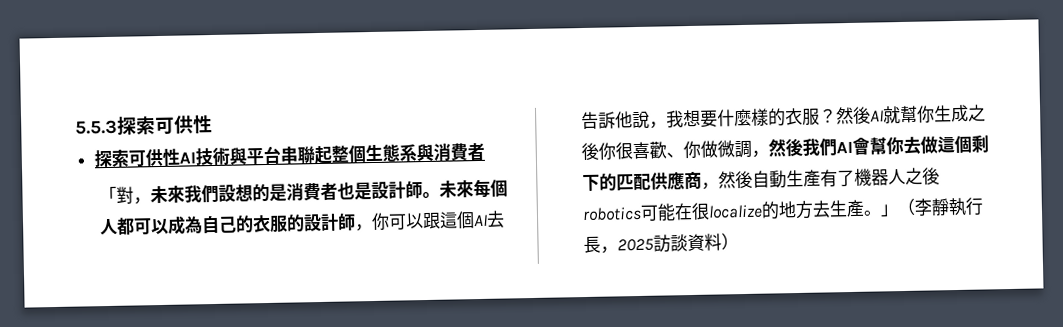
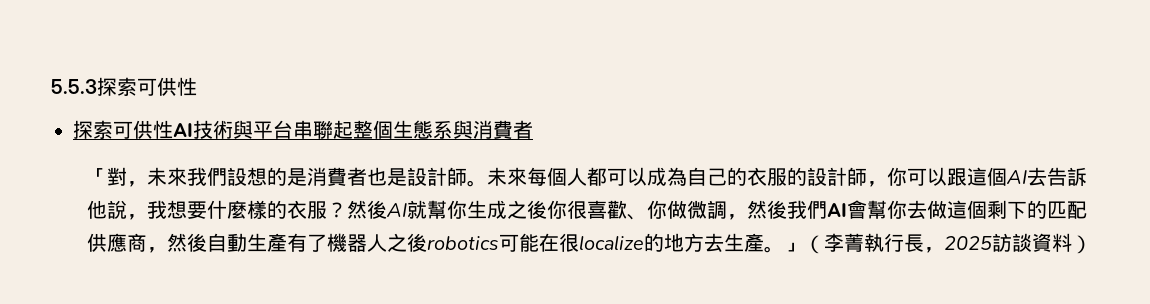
- 然後AI就幫你生成之後你很喜歡、你做微調，然後我們AI會幫你去做這個剩下的匹配供應商，然後自動生產有了機器人之後robotics可能在很localize的地方去生產。」（李靜執行長，2025訪談資料）
+ 然後AI就幫你生成之後你很喜歡、你做微調，然後我們AI會幫你去做這個剩下的匹配供應商，然後自動生產有了機器人之後robotics可能在很localize的地方去生產。」（李菁執行長，2025訪談資料）

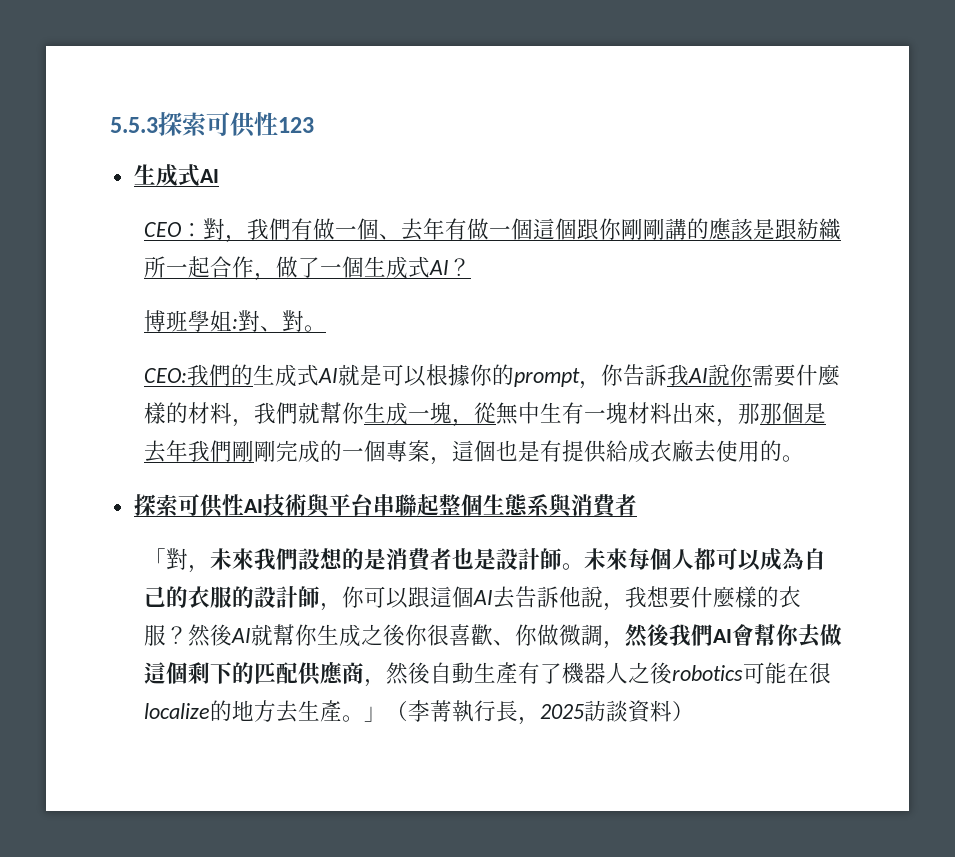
- 5.5.3探索可供性
+ 5.5.3探索可供性123
+ 生成式AI
+ CEO：對，我們有做一個、去年有做一個這個跟你剛剛講的應該是跟紡織所一起合作，做了一個生成式AI？
+ 博班學姐:對、對。
+ CEO:我們的生成式AI就是可以根據你的prompt，你告訴我AI說你需要什麼樣的材料，我們就幫你生成一塊，從無中生有一塊材料出來，那那個是去年我們剛剛完成的一個專案，這個也是有提供給成衣廠去使用的。

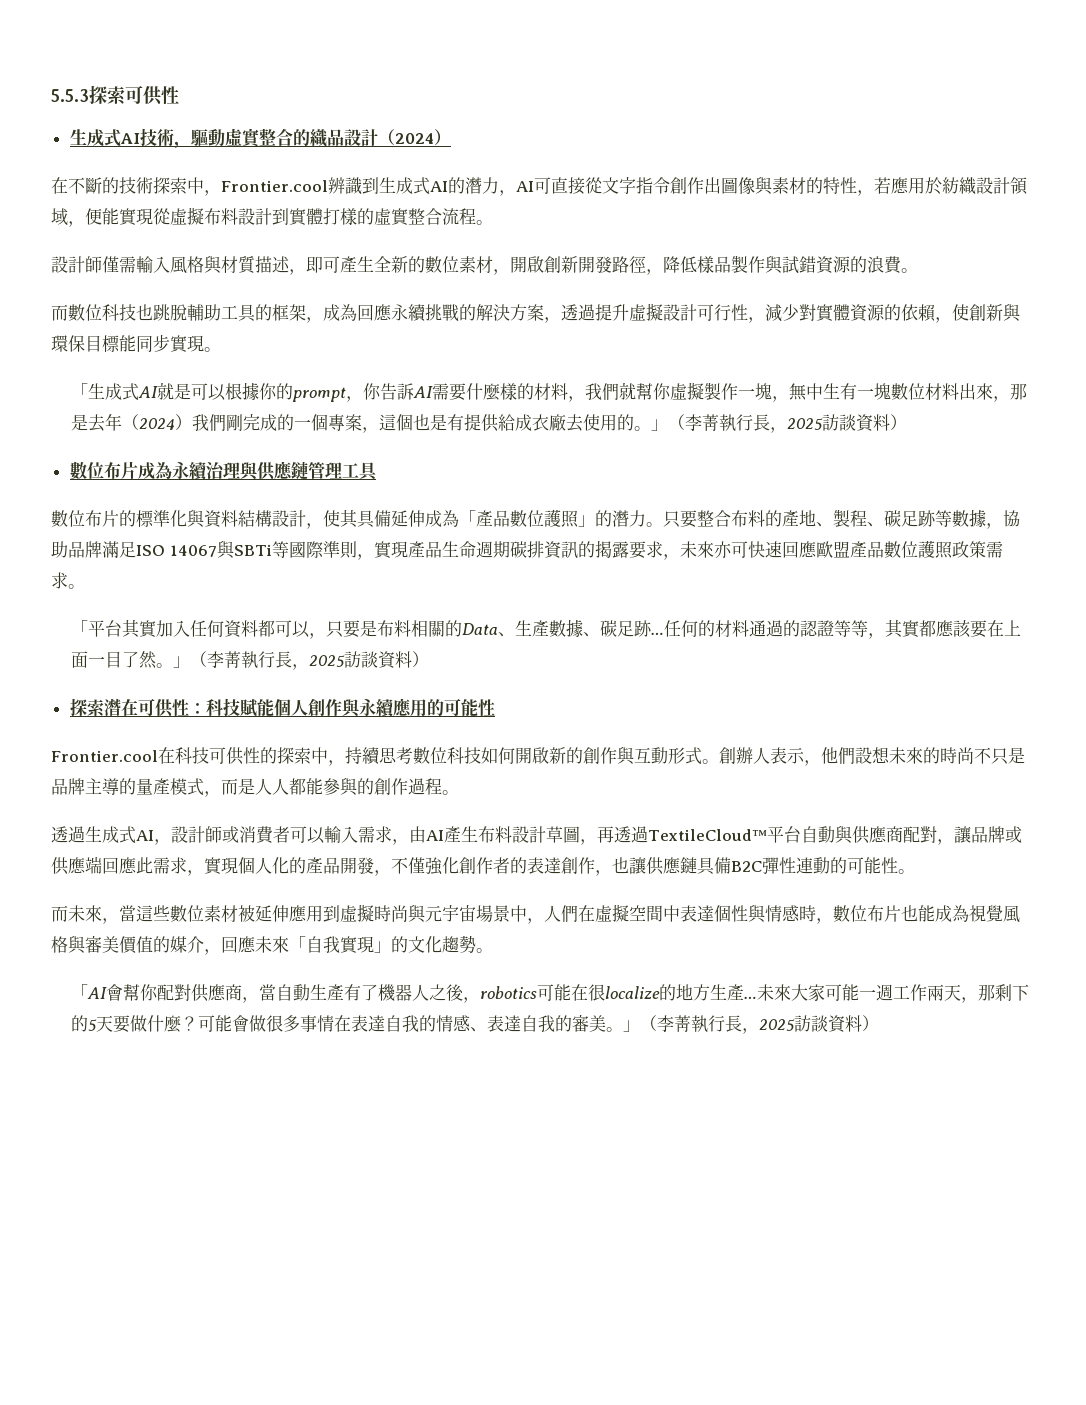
- 5.5.3探索可供性123
- 生成式AI
- CEO：對，我們有做一個、去年有做一個這個跟你剛剛講的應該是跟紡織所一起合作，做了一個生成式AI？
- 博班學姐:對、對。
- CEO:我們的生成式AI就是可以根據你的prompt，你告訴我AI說你需要什麼樣的材料，我們就幫你生成一塊，從無中生有一塊材料出來，那那個是去年我們剛剛完成的一個專案，這個也是有提供給成衣廠去使用的。
- 探索可供性AI技術與平台串聯起整個生態系與消費者
- 「對，未來我們設想的是消費者也是設計師。未來每個人都可以成為自己的衣服的設計師，你可以跟這個AI去告訴他說，我想要什麼樣的衣服？然後AI就幫你生成之後你很喜歡、你做微調，然後我們AI會幫你去做這個剩下的匹配供應商，然後自動生產有了機器人之後robotics可能在很localize的地方去生產。」（李菁執行長，2025訪談資料）
+ 5.5.3探索可供性
+ 生成式AI技術，驅動虛實整合的織品設計（2024）
+ 在不斷的技術探索中，Frontier.cool辨識到生成式AI的潛力，AI可直接從文字指令創作出圖像與素材的特性，若應用於紡織設計領域，便能實現從虛擬布料設計到實體打樣的虛實整合流程。
+ 設計師僅需輸入風格與材質描述，即可產生全新的數位素材，開啟創新開發路徑，降低樣品製作與試錯資源的浪費。
+ 而數位科技也跳脫輔助工具的框架，成為回應永續挑戰的解決方案，透過提升虛擬設計可行性，減少對實體資源的依賴，使創新與環保目標能同步實現。
+ 「生成式AI就是可以根據你的prompt，你告訴AI需要什麼樣的材料，我們就幫你虛擬製作一塊，無中生有一塊數位材料出來，那是去年（2024）我們剛完成的一個專案，這個也是有提供給成衣廠去使用的。」（李菁執行長，2025訪談資料）
+ 數位布片成為永續治理與供應鏈管理工具
+ 數位布片的標準化與資料結構設計，使其具備延伸成為「產品數位護照」的潛力。只要整合布料的產地、製程、碳足跡等數據，協助品牌滿足ISO 14067與SBTi等國際準則，實現產品生命週期碳排資訊的揭露要求，未來亦可快速回應歐盟產品數位護照政策需求。
+ 「平台其實加入任何資料都可以，只要是布料相關的Data、生產數據、碳足跡…任何的材料通過的認證等等，其實都應該要在上面一目了然。」（李菁執行長，2025訪談資料）
+ 探索潛在可供性：科技賦能個人創作與永續應用的可能性
+ Frontier.cool在科技可供性的探索中，持續思考數位科技如何開啟新的創作與互動形式。創辦人表示，他們設想未來的時尚不只是品牌主導的量產模式，而是人人都能參與的創作過程。
+ 透過生成式AI，設計師或消費者可以輸入需求，由AI產生布料設計草圖，再透過TextileCloud™平台自動與供應商配對，讓品牌或供應端回應此需求，實現個人化的產品開發，不僅強化創作者的表達創作，也讓供應鏈具備B2C彈性連動的可能性。
+ 而未來，當這些數位素材被延伸應用到虛擬時尚與元宇宙場景中，人們在虛擬空間中表達個性與情感時，數位布片也能成為視覺風格與審美價值的媒介，回應未來「自我實現」的文化趨勢。
+ 「AI會幫你配對供應商，當自動生產有了機器人之後，robotics可能在很localize的地方生產…未來大家可能一週工作兩天，那剩下的5天要做什麼？可能會做很多事情在表達自我的情感、表達自我的審美。」（李菁執行長，2025訪談資料）

